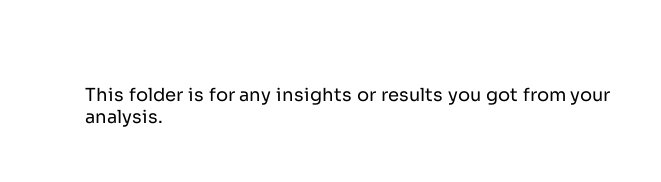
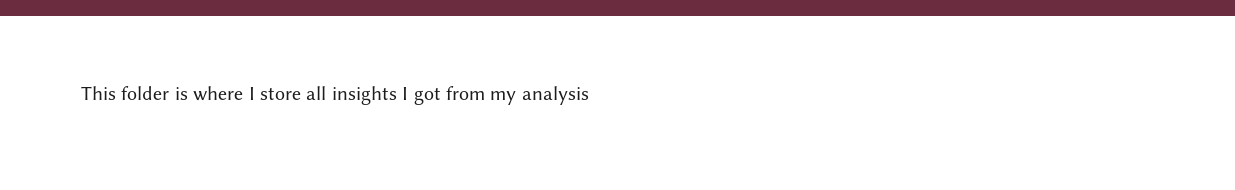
- This folder is for any insights or results you got from your analysis.
+ This folder is where I store all insights I got from my analysis

